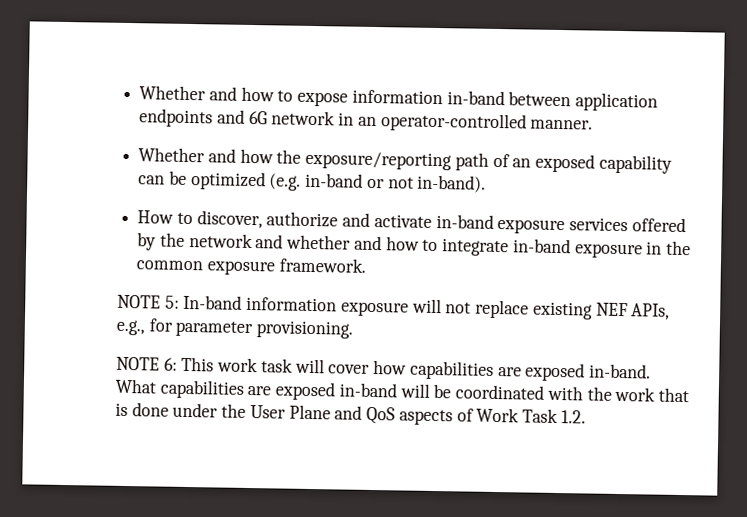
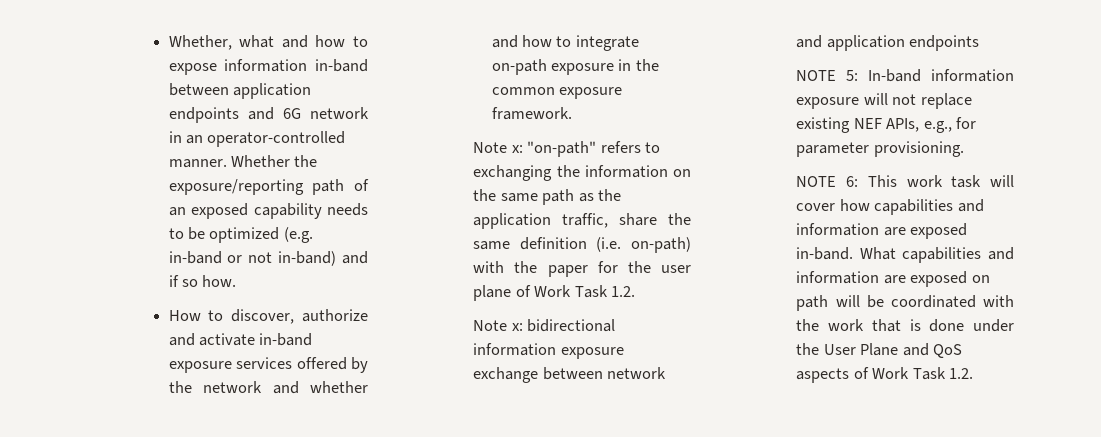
- Whether and how to expose information in-band between application endpoints and 6G network in an operator-controlled manner.
- Whether and how the exposure/reporting path of an exposed capability can be optimized (e.g. in-band or not in-band).
+ Whether, what and how to expose information in-band between application endpoints and 6G network in an operator-controlled manner. Whether the exposure/reporting path of an exposed capability needs to be optimized (e.g. in-band or not in-band) and if so how.
- How to discover, authorize and activate in-band exposure services offered by the network and whether and how to integrate in-band exposure in the common exposure framework.
+ How to discover, authorize and activate in-band exposure services offered by the network and whether and how to integrate on-path exposure in the common exposure framework.
+ Note x: "on-path" refers to exchanging the information on the same path as the application traffic, share the same definition (i.e. on-path) with the paper for the user plane of Work Task 1.2.
+ Note x: bidirectional information exposure exchange between network and application endpoints
- NOTE 6: This work task will cover how capabilities are exposed in-band.
+ NOTE 6: This work task will cover how capabilities and information are exposed in-band.
- What capabilities are exposed in-band will be coordinated with the work that is done under the User Plane and QoS aspects of Work Task 1.2.
+ What capabilities and information are exposed on path will be coordinated with the work that is done under the User Plane and QoS aspects of Work Task 1.2.

